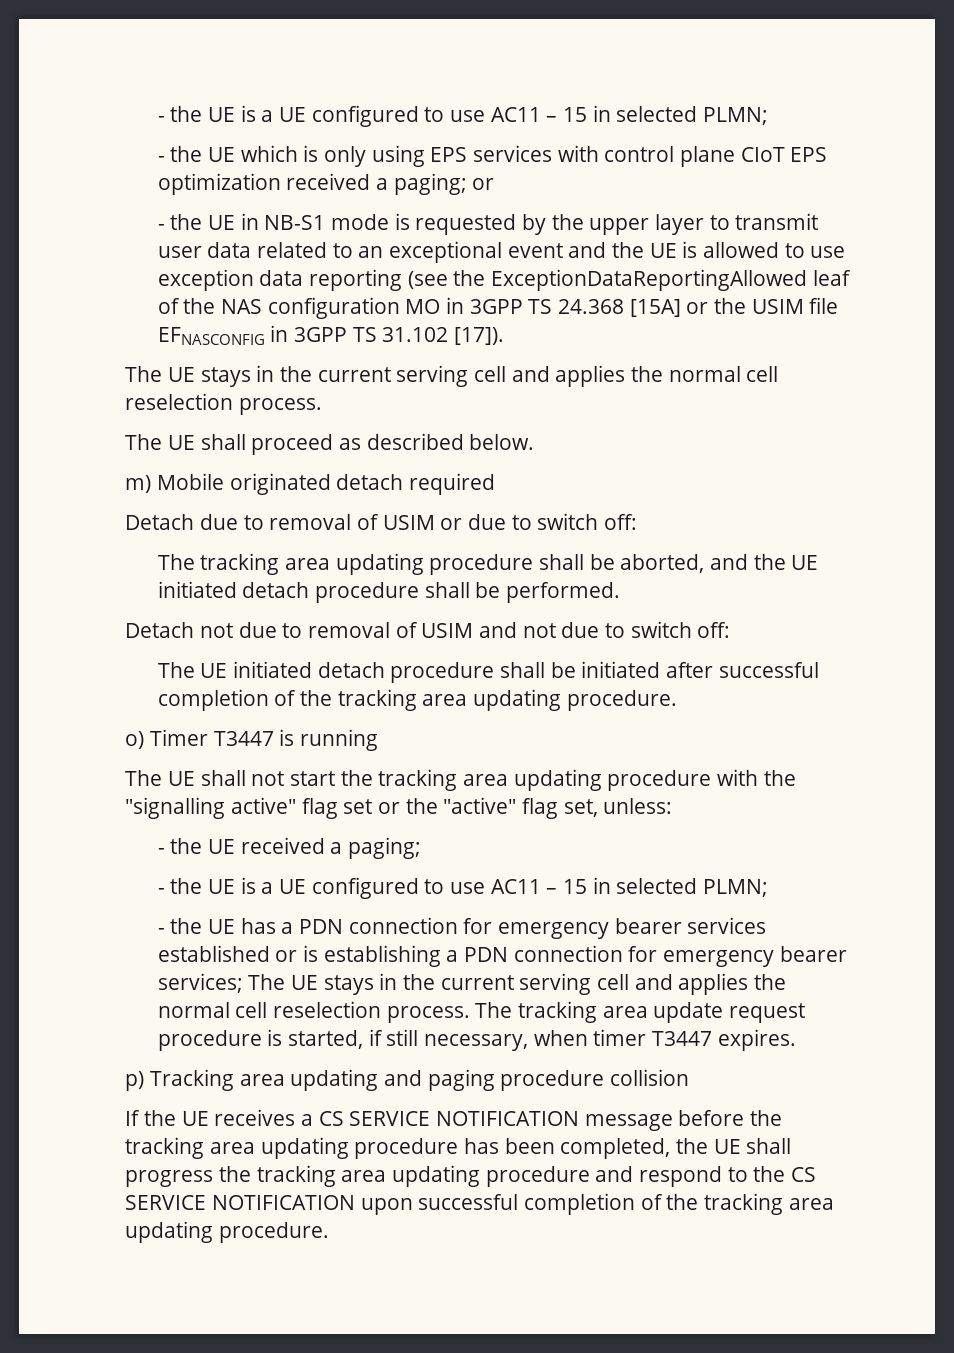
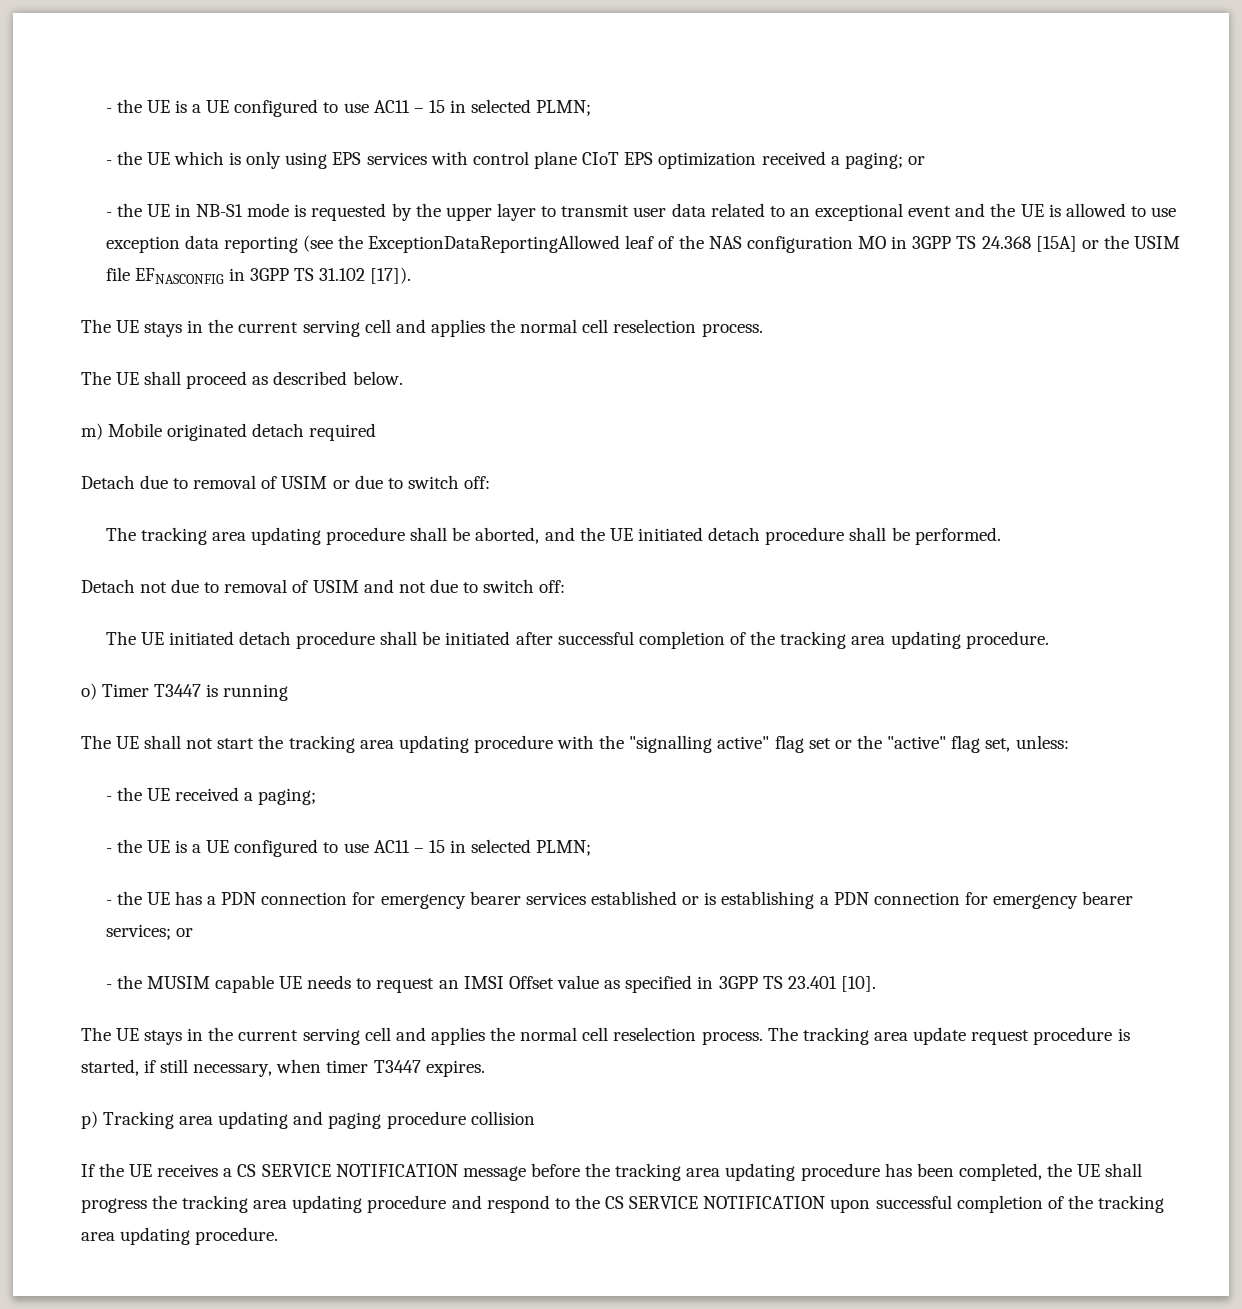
- - the UE has a PDN connection for emergency bearer services established or is establishing a PDN connection for emergency bearer services; The UE stays in the current serving cell and applies the normal cell reselection process.
+ - the UE has a PDN connection for emergency bearer services established or is establishing a PDN connection for emergency bearer services; or
+ - the MUSIM capable UE needs to request an IMSI Offset value as specified in 3GPP TS 23.401 [10].
+ The UE stays in the current serving cell and applies the normal cell reselection process.

